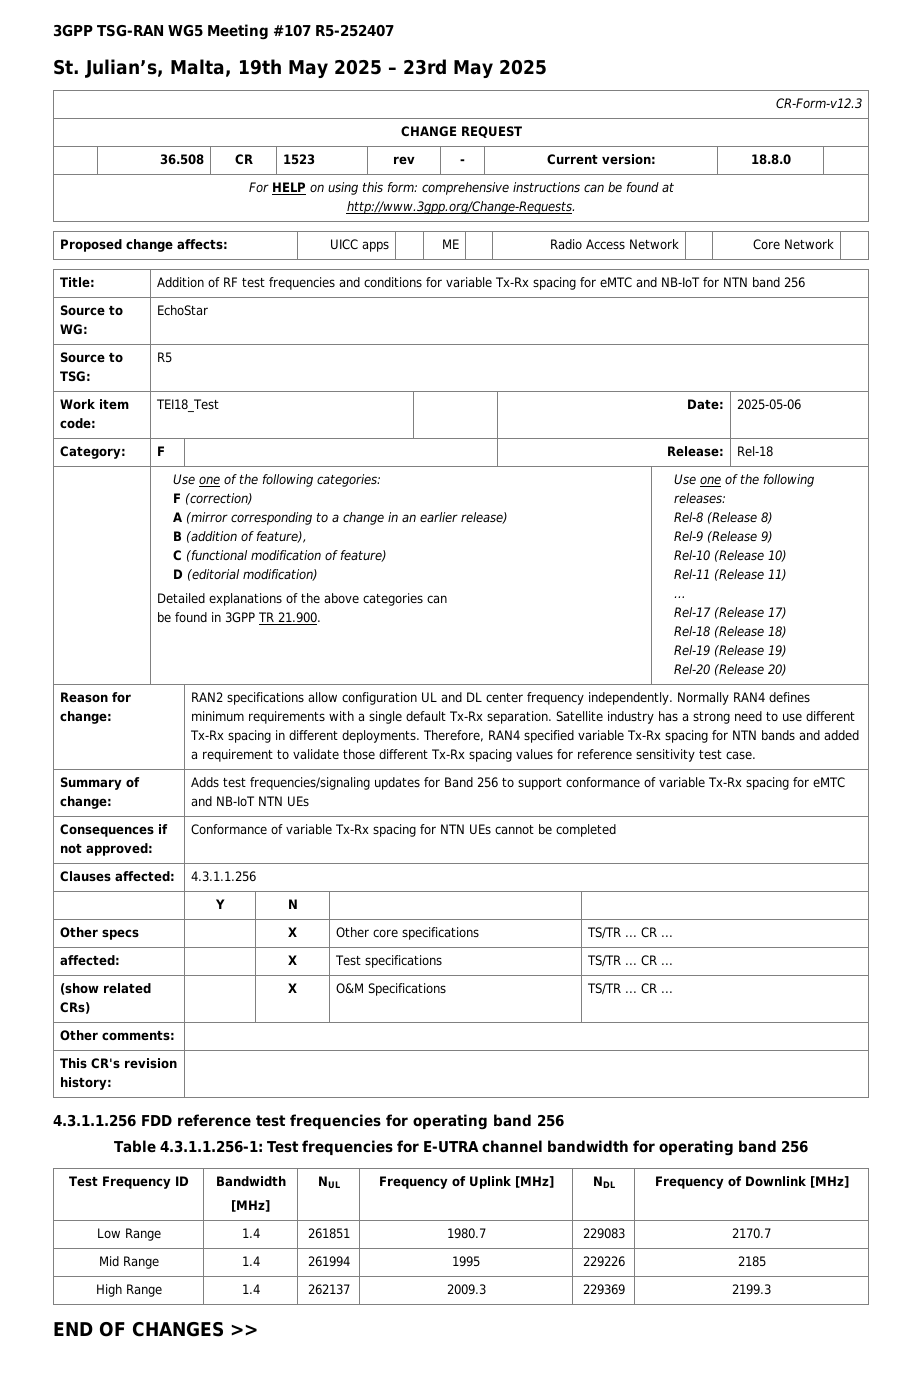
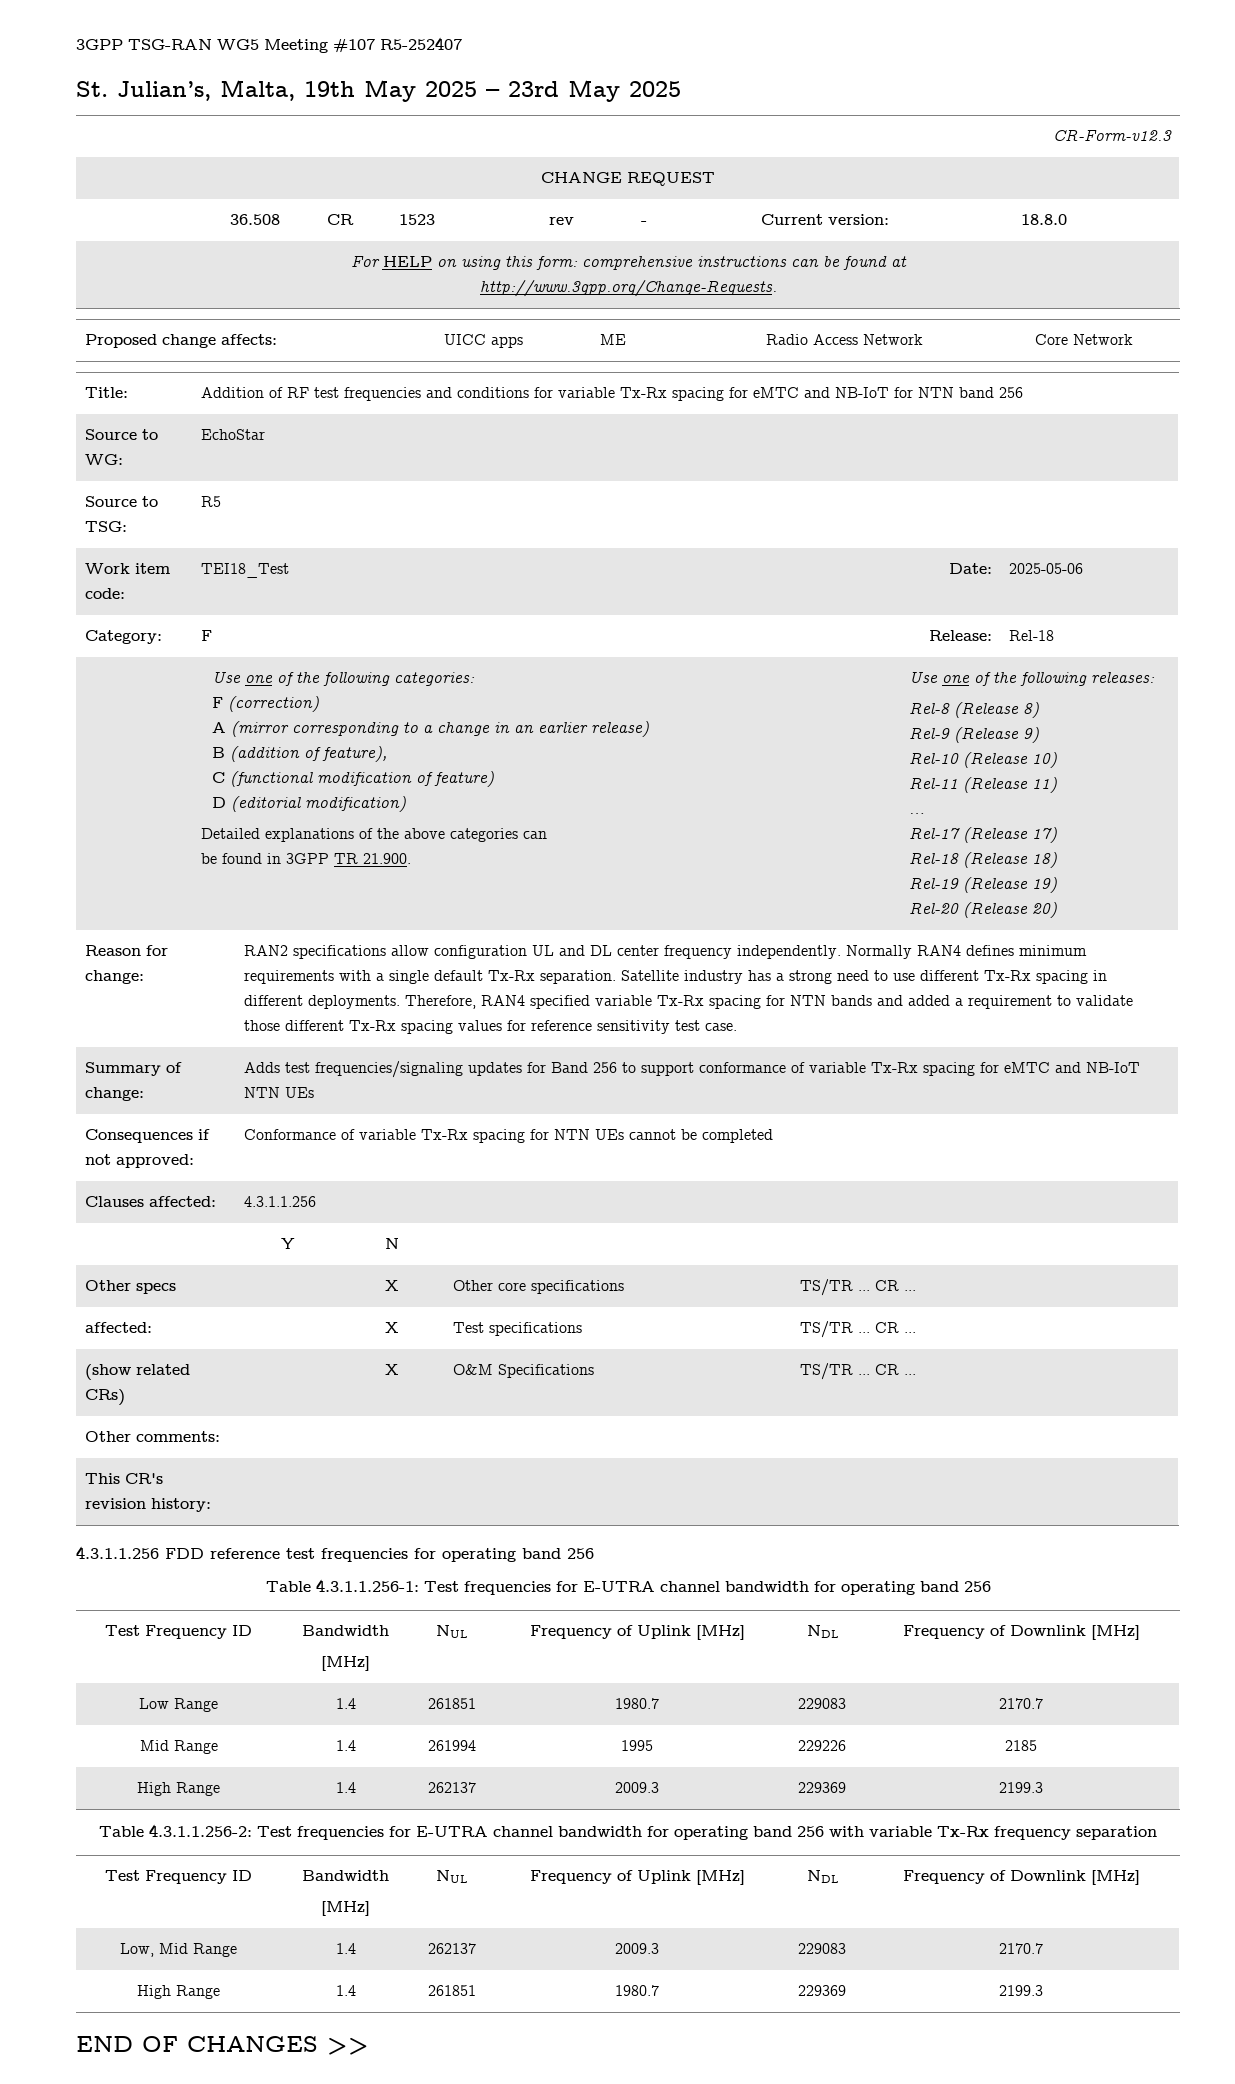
+ Table 4.3.1.1.256-2: Test frequencies for E-UTRA channel bandwidth for operating band 256 with variable Tx-Rx frequency separation
+ Test Frequency ID | Bandwidth
+ [MHz] | NUL | Frequency of Uplink [MHz] | NDL | Frequency of Downlink [MHz]
+ Low, Mid Range | 1.4 | 262137 | 2009.3 | 229083 | 2170.7
+ High Range | 1.4 | 261851 | 1980.7 | 229369 | 2199.3

